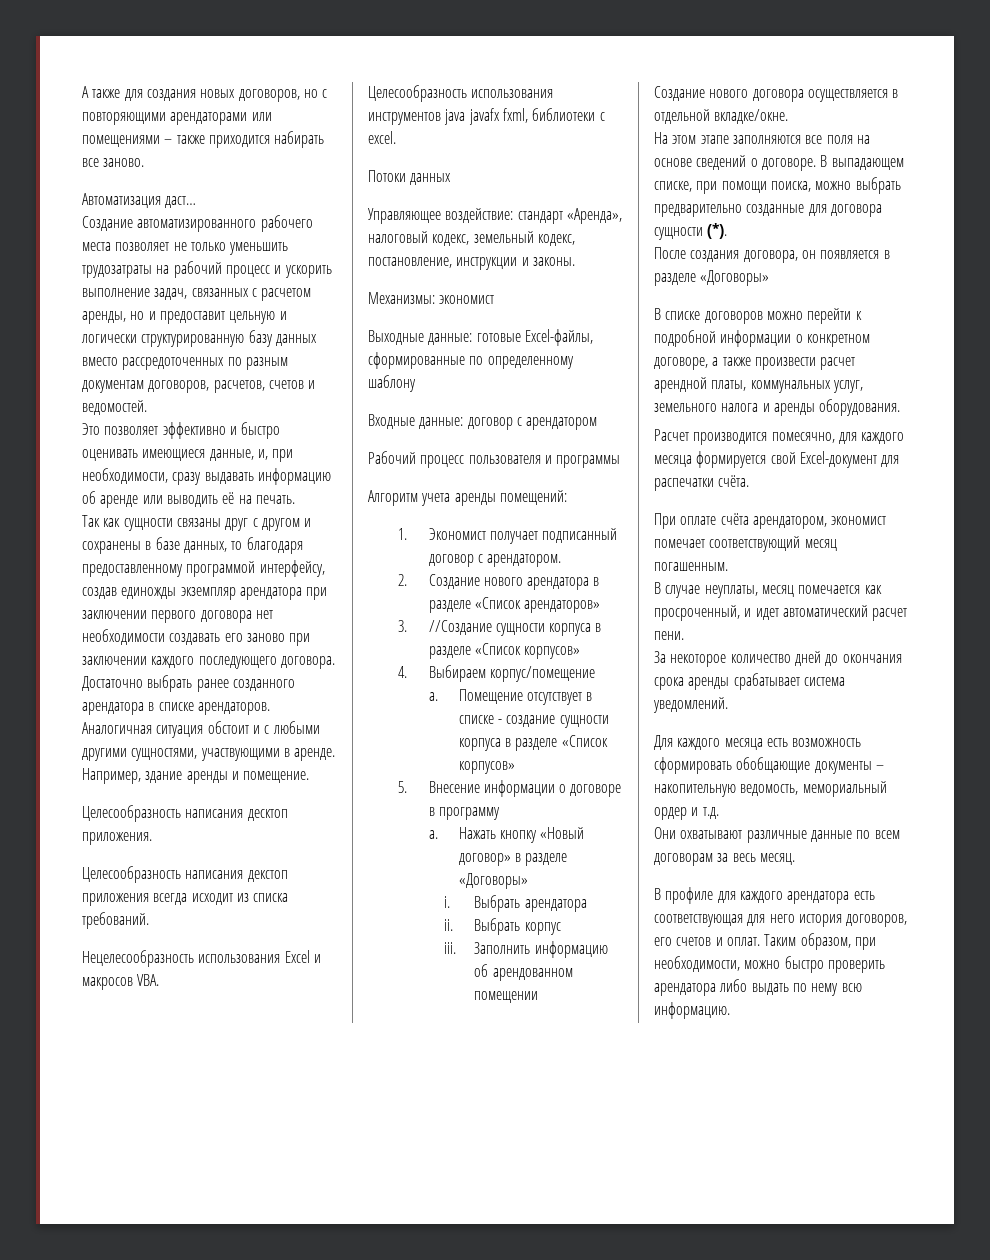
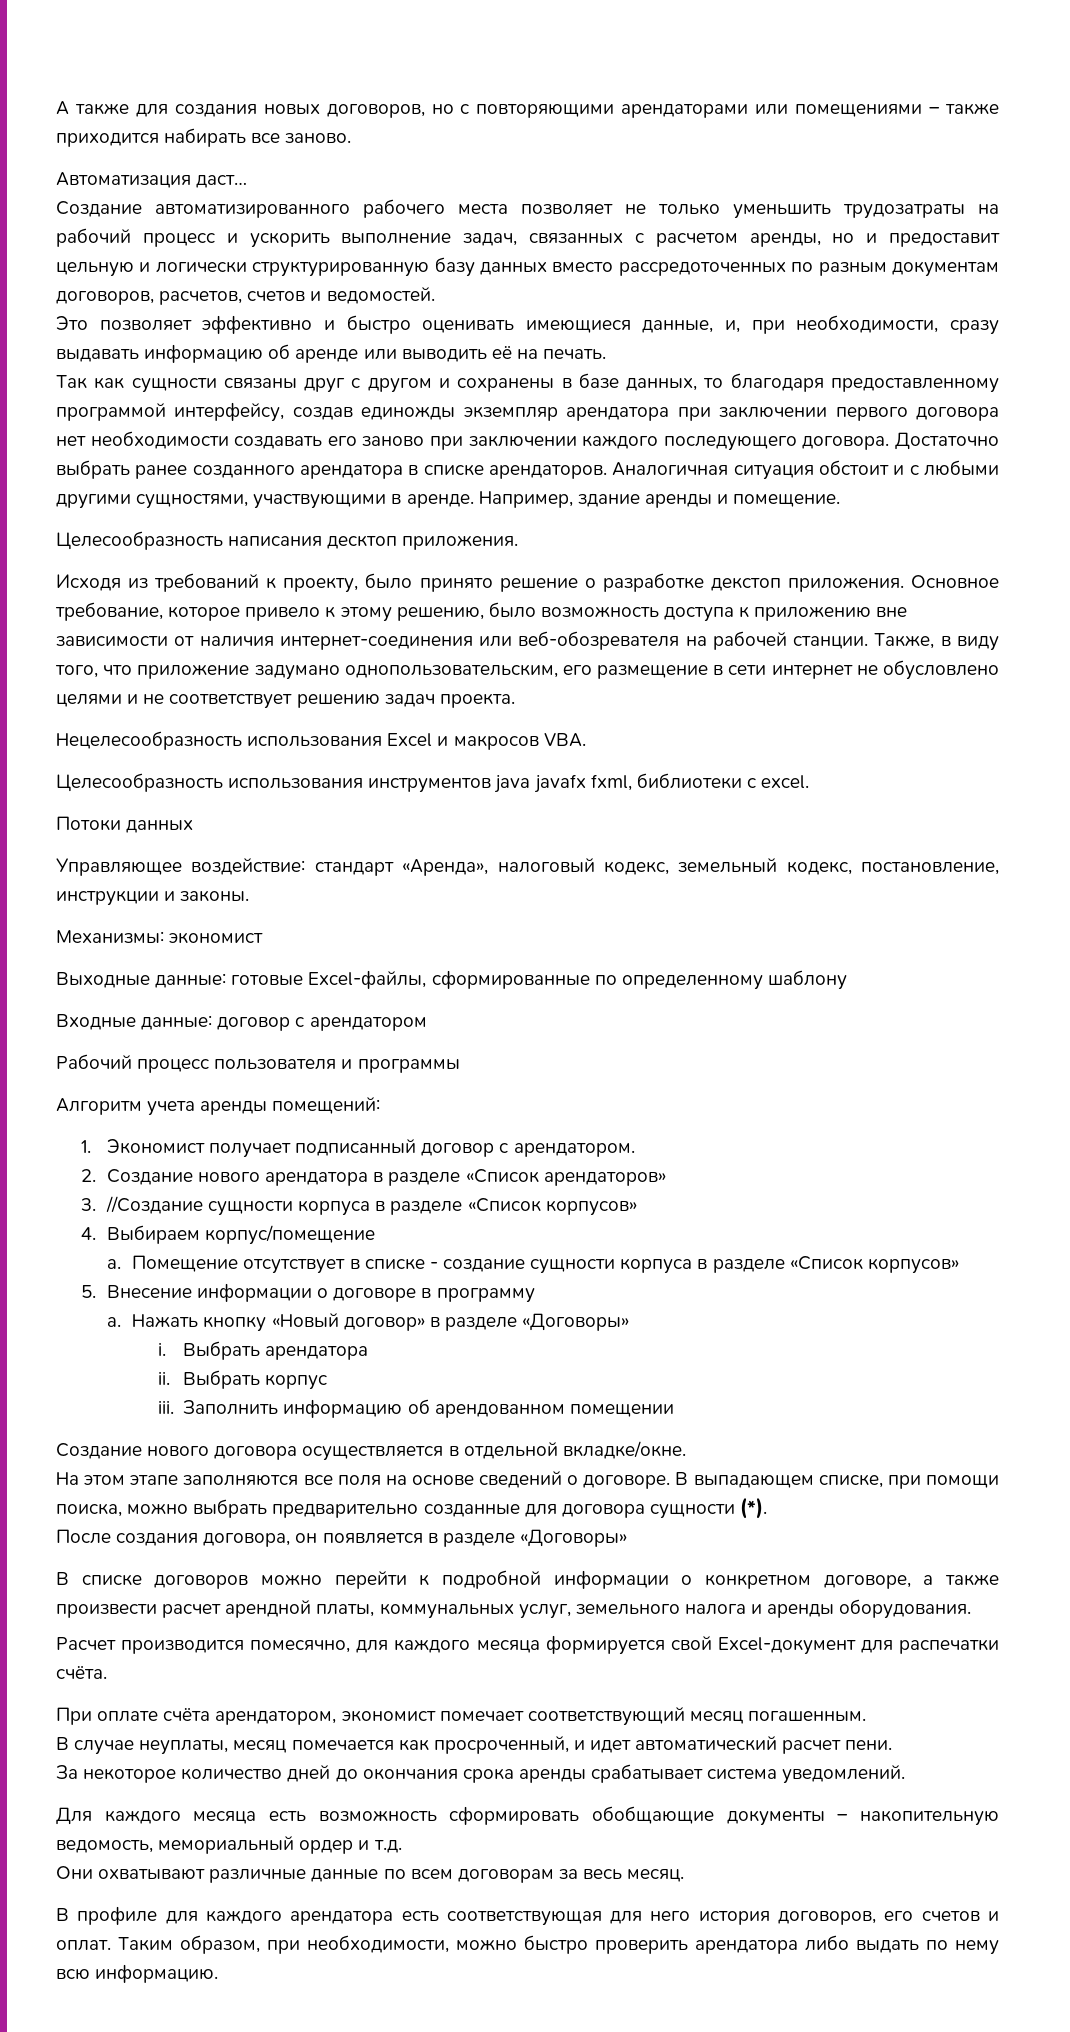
- Целесообразность написания декстоп приложения всегда исходит из списка требований.
+ Исходя из требований к проекту, было принято решение о разработке декстоп приложения. Основное требование, которое привело к этому решению, было возможность доступа к приложению вне зависимости от наличия интернет-соединения или веб-обозревателя на рабочей станции. Также, в виду того, что приложение задумано однопользовательским, его размещение в сети интернет не обусловлено целями и не соответствует решению задач проекта.

